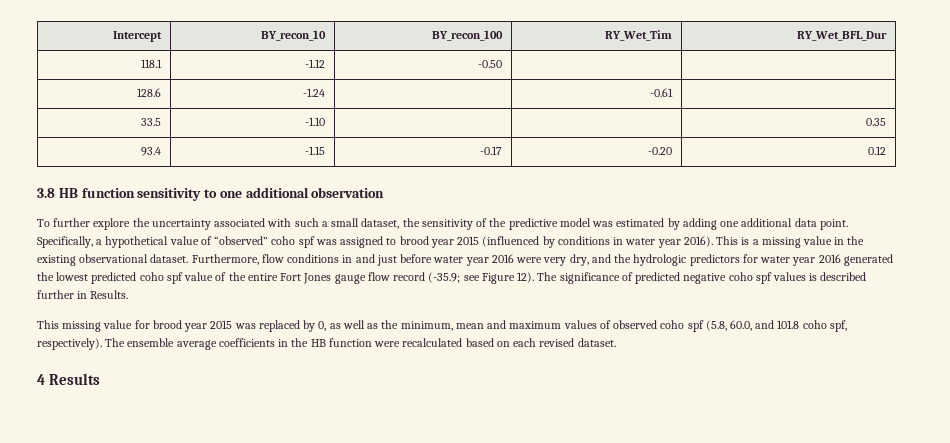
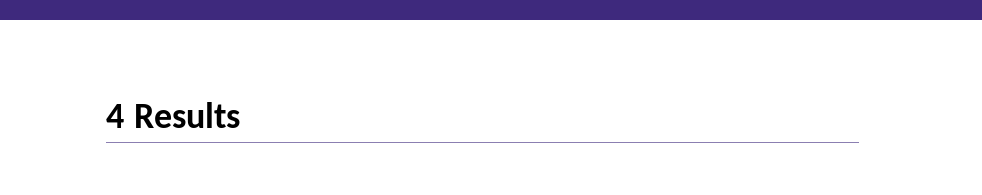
- Intercept | BY_recon_10 | BY_recon_100 | RY_Wet_Tim | RY_Wet_BFL_Dur
- 118.1 | -1.12 | -0.50 | |
- 128.6 | -1.24 | | -0.61 |
- 33.5 | -1.10 | | | 0.35
- 93.4 | -1.15 | -0.17 | -0.20 | 0.12
- 3.8 HB function sensitivity to one additional observation
- To further explore the uncertainty associated with such a small dataset, the sensitivity of the predictive model was estimated by adding one additional data point. Specifically, a hypothetical value of “observed” coho spf was assigned to brood year 2015 (influenced by conditions in water year 2016). This is a missing value in the existing observational dataset. Furthermore, flow conditions in and just before water year 2016 were very dry, and the hydrologic predictors for water year 2016 generated the lowest predicted coho spf value of the entire Fort Jones gauge flow record (-35.9; see Figure 12). The significance of predicted negative coho spf values is described further in Results.
- This missing value for brood year 2015 was replaced by 0, as well as the minimum, mean and maximum values of observed coho spf (5.8, 60.0, and 101.8 coho spf, respectively). The ensemble average coefficients in the HB function were recalculated based on each revised dataset.

